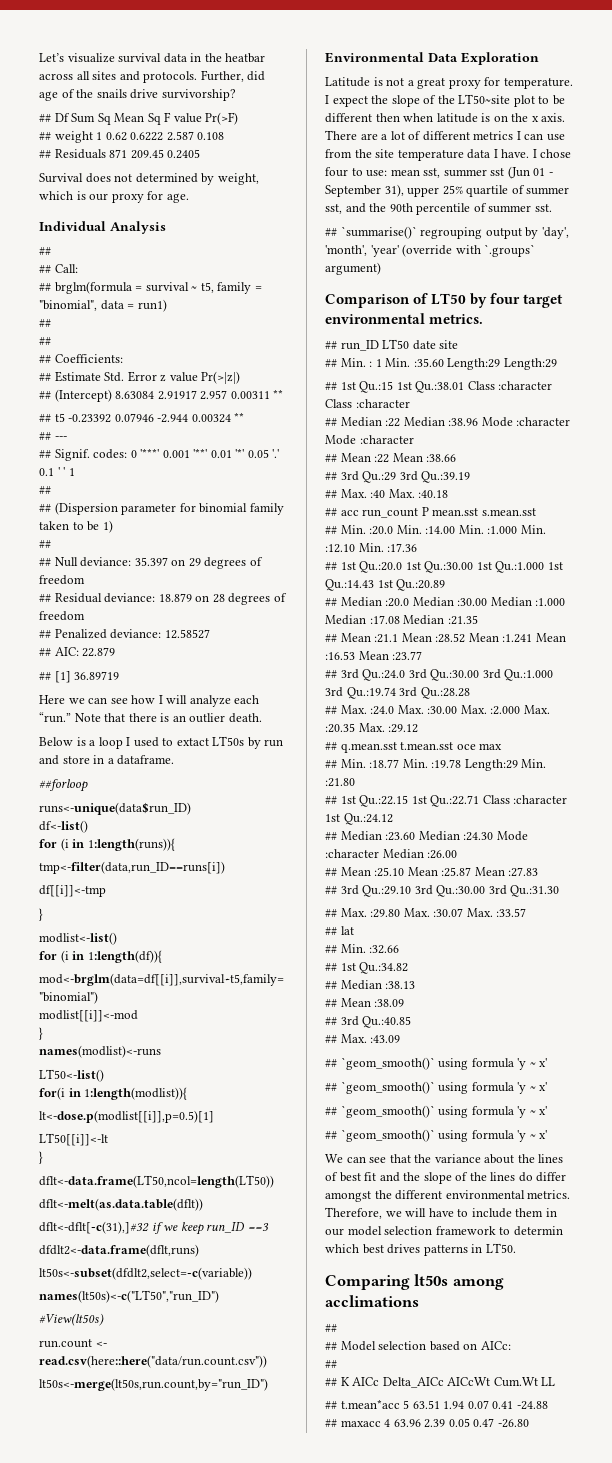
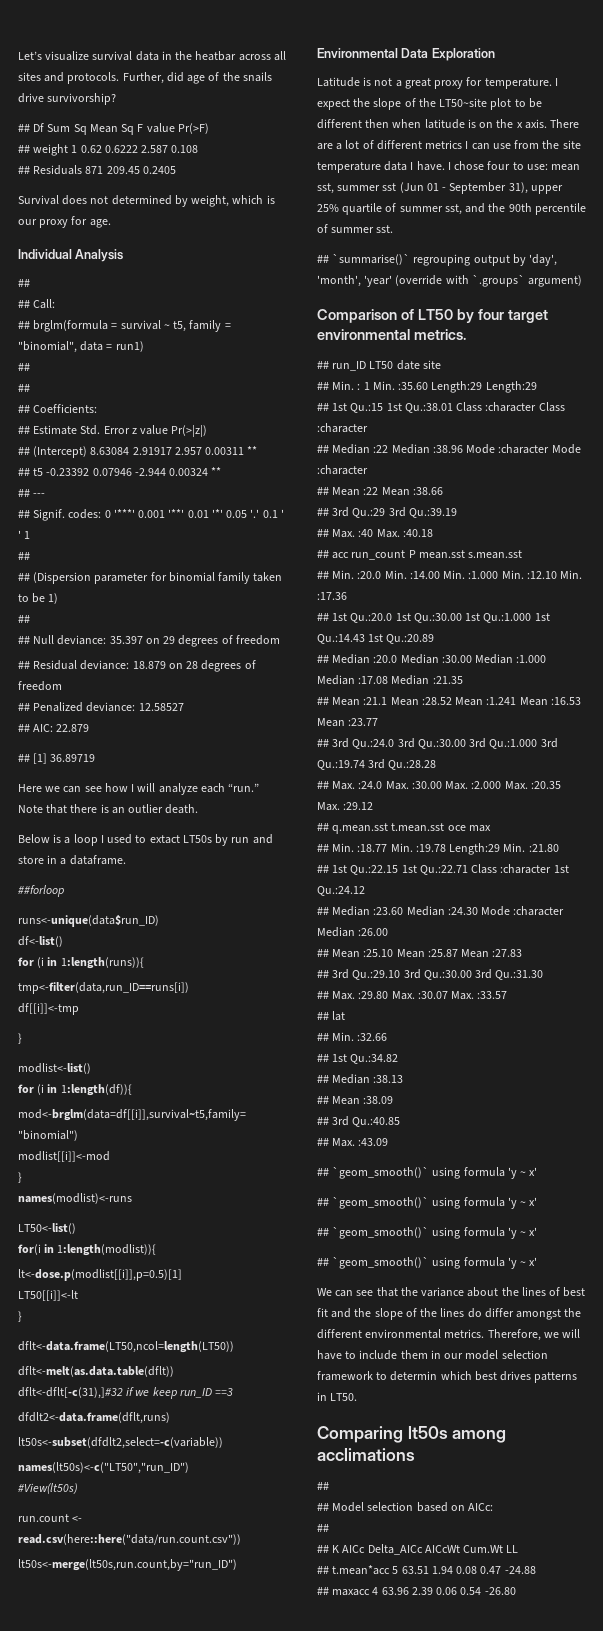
- ## t.mean*acc 5 63.51 1.94 0.07 0.41 -24.88
+ ## t.mean*acc 5 63.51 1.94 0.08 0.47 -24.88
- ## maxacc 4 63.96 2.39 0.05 0.47 -26.80
+ ## maxacc 4 63.96 2.39 0.06 0.54 -26.80

